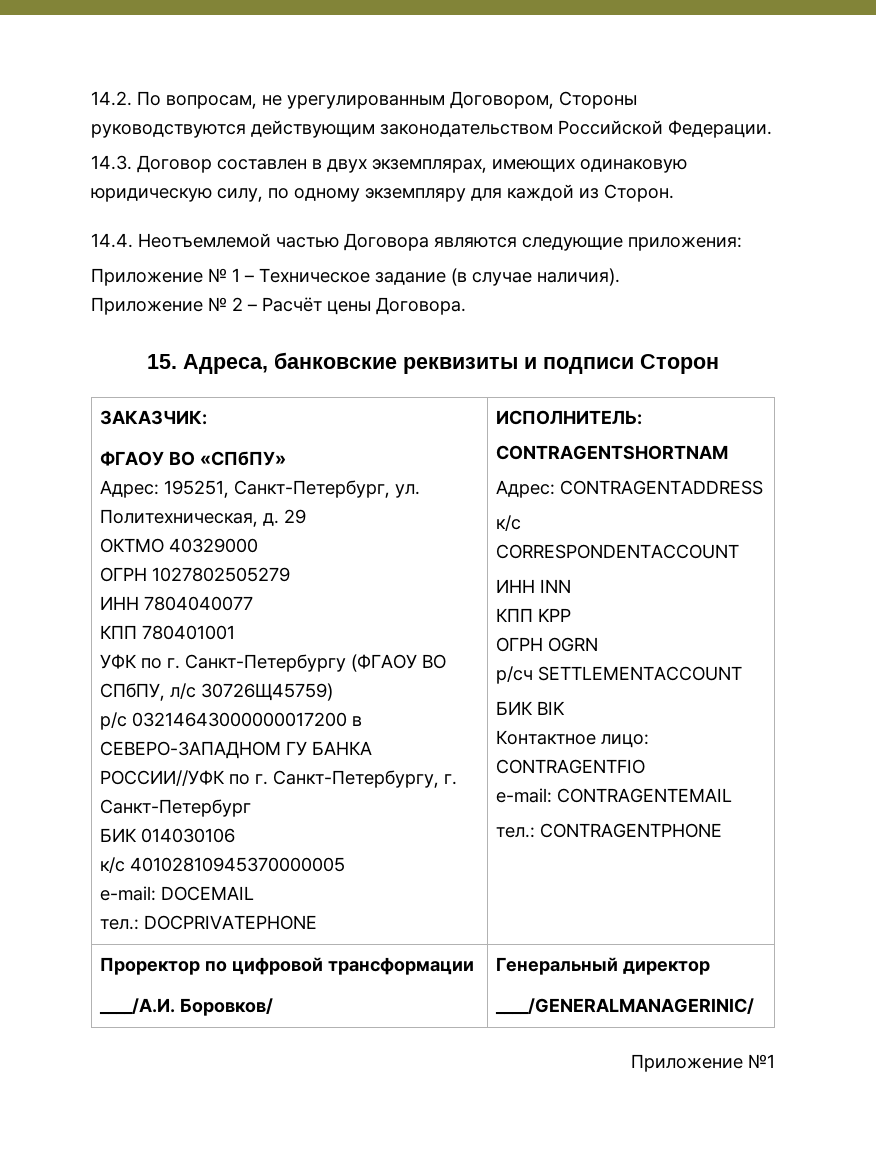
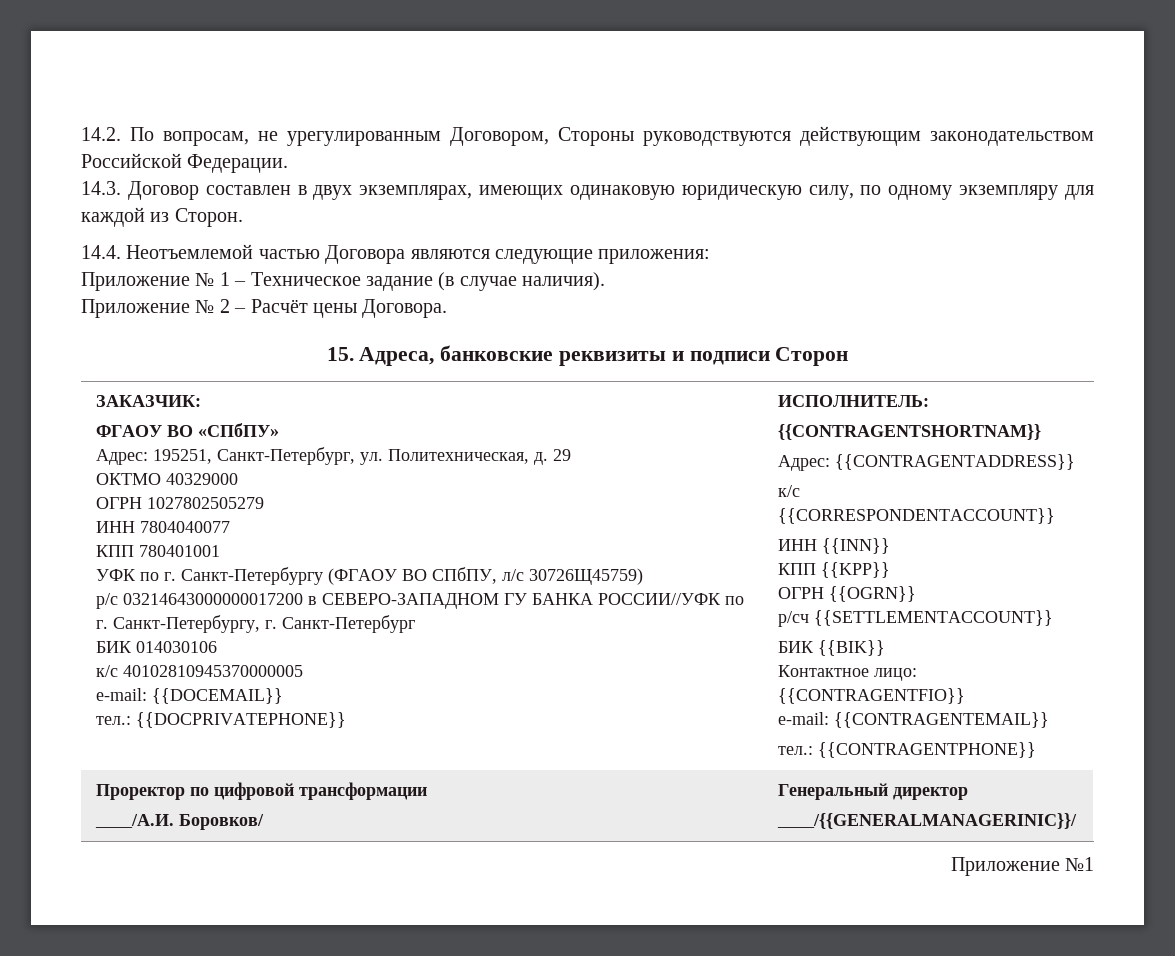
- e-mail: DOCEMAIL
- тел.: DOCPRIVATEPHONE
+ e-mail: {{DOCEMAIL}}
+ тел.: {{DOCPRIVATEPHONE}}
- CONTRAGENTSHORTNAM
- Адрес: CONTRAGENTADDRESS
- к/с CORRESPONDENTACCOUNT
- ИНН INN
- КПП KPP
- ОГРН OGRN
+ {{CONTRAGENTSHORTNAM}}
+ Адрес: {{CONTRAGENTADDRESS}}
+ к/с {{CORRESPONDENTACCOUNT}}
+ ИНН {{INN}}
+ КПП {{KPP}}
+ ОГРН {{OGRN}}
- р/сч SETTLEMENTACCOUNT
- БИК BIK
+ р/сч {{SETTLEMENTACCOUNT}}
+ БИК {{BIK}}
- Контактное лицо: CONTRAGENTFIO
- e-mail: CONTRAGENTEMAIL
- тел.: CONTRAGENTPHONE
+ Контактное лицо: {{CONTRAGENTFIO}}
+ e-mail: {{CONTRAGENTEMAIL}}
+ тел.: {{CONTRAGENTPHONE}}
  Проректор по цифровой трансформации
  ____/А.И. Боровков/ | Генеральный директор
- ____/GENERALMANAGERINIC/
+ ____/{{GENERALMANAGERINIC}}/

